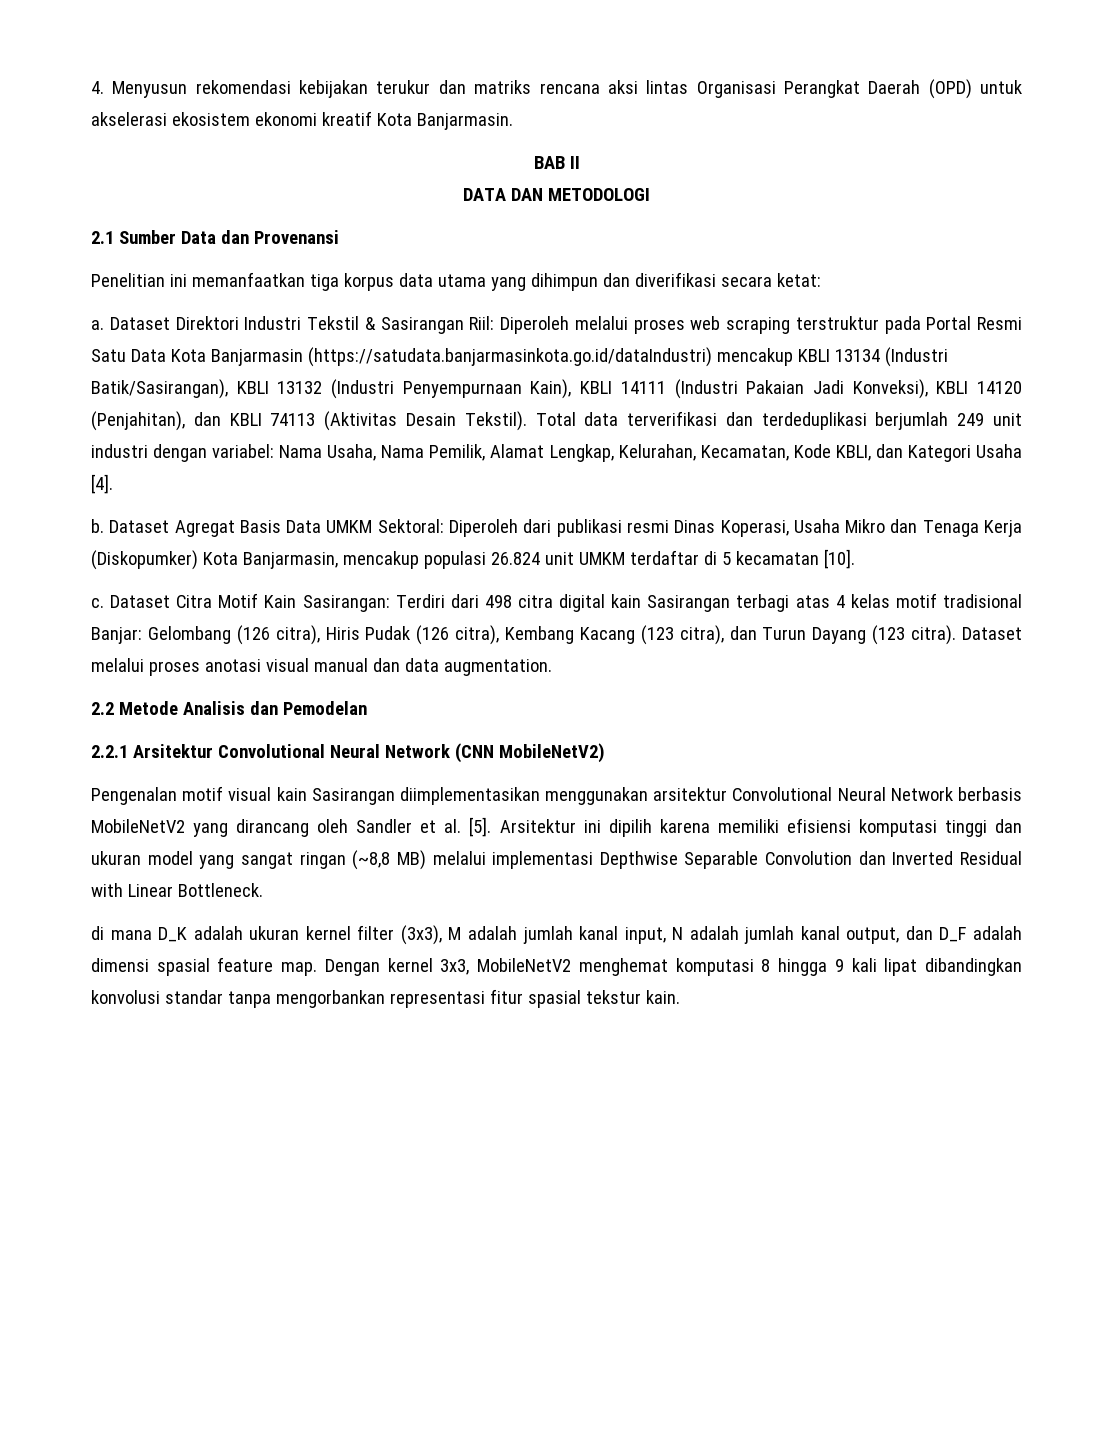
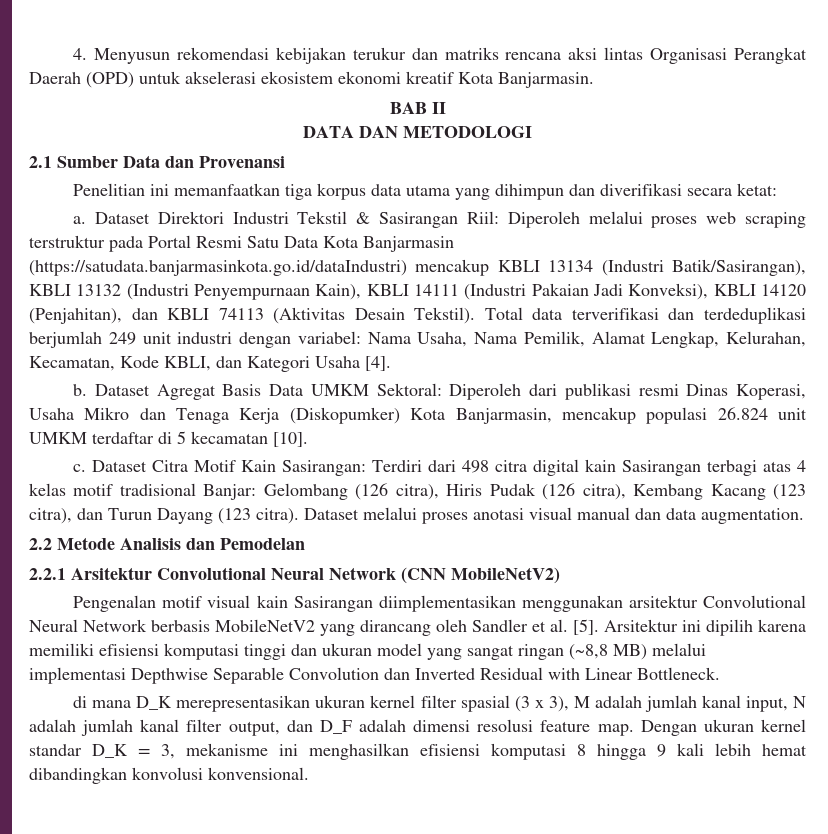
- di mana D_K adalah ukuran kernel filter (3x3), M adalah jumlah kanal input, N adalah jumlah kanal output, dan D_F adalah dimensi spasial feature map.
+ di mana D_K merepresentasikan ukuran kernel filter spasial (3 x 3), M adalah jumlah kanal input, N adalah jumlah kanal filter output, dan D_F adalah dimensi resolusi feature map.
- Dengan kernel 3x3, MobileNetV2 menghemat komputasi 8 hingga 9 kali lipat dibandingkan konvolusi standar tanpa mengorbankan representasi fitur spasial tekstur kain.
+ Dengan ukuran kernel standar D_K = 3, mekanisme ini menghasilkan efisiensi komputasi 8 hingga 9 kali lebih hemat dibandingkan konvolusi konvensional.

